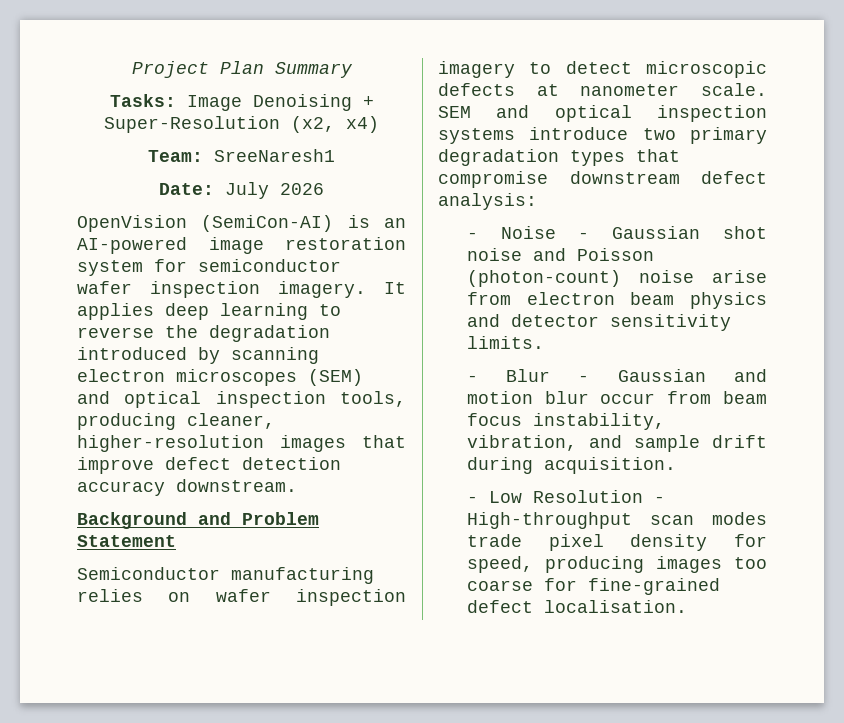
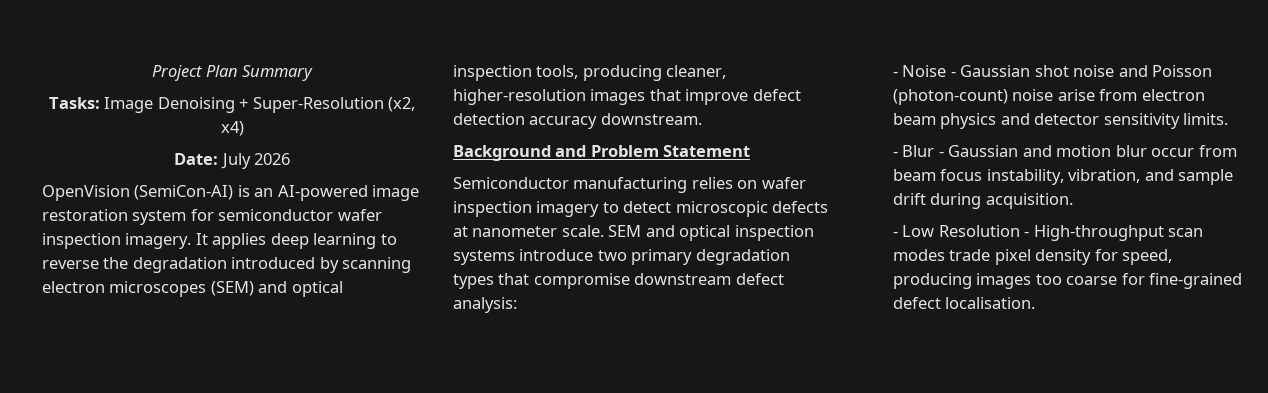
- Team: SreeNaresh1

